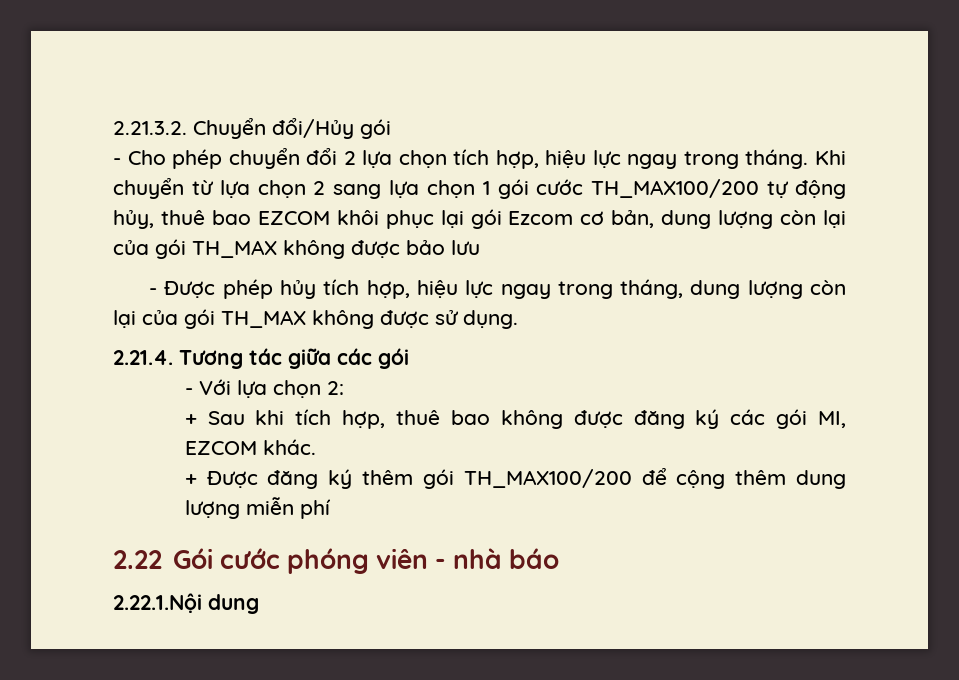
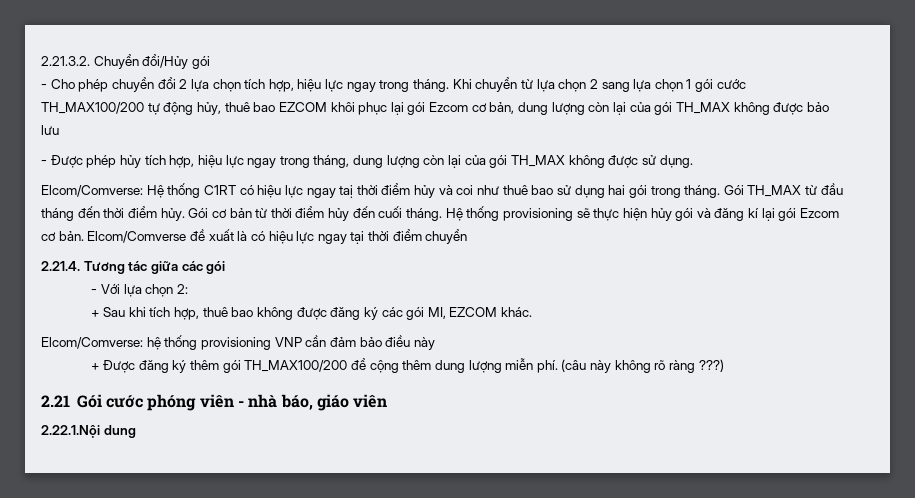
+ Elcom/Comverse: Hệ thống C1RT có hiệu lực ngay taị thời điểm hủy và coi như thuê bao sử dụng hai gói trong tháng. Gói TH_MAX từ đầu tháng đến thời điểm hủy. Gói cơ bản từ thời điểm hủy đến cuối tháng. Hệ thống provisioning sẽ thực hiện hủy gói và đăng kí lại gói Ezcom cơ bản. Elcom/Comverse đề xuất là có hiệu lực ngay tại thời điểm chuyển
+ Elcom/Comverse: hệ thống provisioning VNP cần đảm bảo điều này
- + Được đăng ký thêm gói TH_MAX100/200 để cộng thêm dung lượng miễn phí
- 2.22 Gói cước phóng viên - nhà báo
+ + Được đăng ký thêm gói TH_MAX100/200 để cộng thêm dung lượng miễn phí. (câu này không rõ ràng ???)
+ 2.21 Gói cước phóng viên - nhà báo, giáo viên

